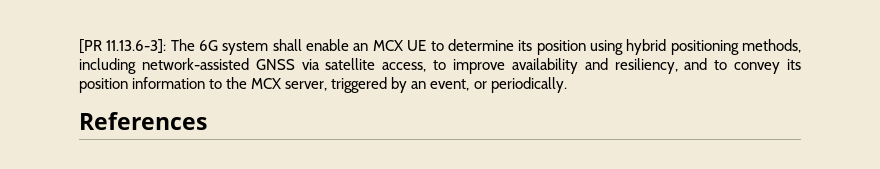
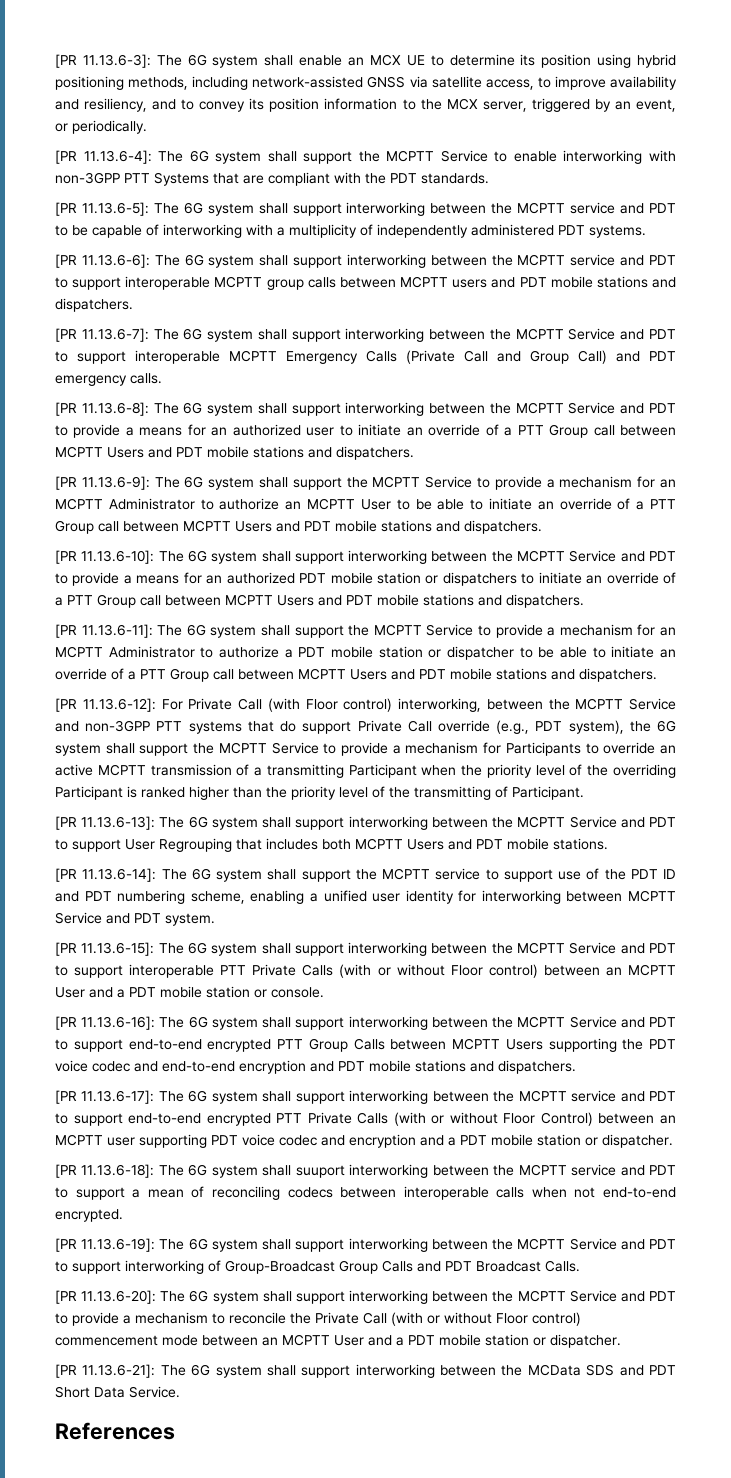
+ [PR 11.13.6-4]: The 6G system shall support the MCPTT Service to enable interworking with non-3GPP PTT Systems that are compliant with the PDT standards.
+ [PR 11.13.6-5]: The 6G system shall support interworking between the MCPTT service and PDT to be capable of interworking with a multiplicity of independently administered PDT systems.
+ [PR 11.13.6-6]: The 6G system shall support interworking between the MCPTT service and PDT to support interoperable MCPTT group calls between MCPTT users and PDT mobile stations and dispatchers.
+ [PR 11.13.6-7]: The 6G system shall support interworking between the MCPTT Service and PDT to support interoperable MCPTT Emergency Calls (Private Call and Group Call) and PDT emergency calls.
+ [PR 11.13.6-8]: The 6G system shall support interworking between the MCPTT Service and PDT to provide a means for an authorized user to initiate an override of a PTT Group call between MCPTT Users and PDT mobile stations and dispatchers.
+ [PR 11.13.6-9]: The 6G system shall support the MCPTT Service to provide a mechanism for an MCPTT Administrator to authorize an MCPTT User to be able to initiate an override of a PTT Group call between MCPTT Users and PDT mobile stations and dispatchers.
+ [PR 11.13.6-10]: The 6G system shall support interworking between the MCPTT Service and PDT to provide a means for an authorized PDT mobile station or dispatchers to initiate an override of a PTT Group call between MCPTT Users and PDT mobile stations and dispatchers.
+ [PR 11.13.6-11]: The 6G system shall support the MCPTT Service to provide a mechanism for an MCPTT Administrator to authorize a PDT mobile station or dispatcher to be able to initiate an override of a PTT Group call between MCPTT Users and PDT mobile stations and dispatchers.
+ [PR 11.13.6-12]: For Private Call (with Floor control) interworking, between the MCPTT Service and non-3GPP PTT systems that do support Private Call override (e.g., PDT system), the 6G system shall support the MCPTT Service to provide a mechanism for Participants to override an active MCPTT transmission of a transmitting Participant when the priority level of the overriding Participant is ranked higher than the priority level of the transmitting of Participant.
+ [PR 11.13.6-13]: The 6G system shall support interworking between the MCPTT Service and PDT to support User Regrouping that includes both MCPTT Users and PDT mobile stations.
+ [PR 11.13.6-14]: The 6G system shall support the MCPTT service to support use of the PDT ID and PDT numbering scheme, enabling a unified user identity for interworking between MCPTT Service and PDT system.
+ [PR 11.13.6-15]: The 6G system shall support interworking between the MCPTT Service and PDT to support interoperable PTT Private Calls (with or without Floor control) between an MCPTT User and a PDT mobile station or console.
+ [PR 11.13.6-16]: The 6G system shall support interworking between the MCPTT Service and PDT to support end-to-end encrypted PTT Group Calls between MCPTT Users supporting the PDT voice codec and end-to-end encryption and PDT mobile stations and dispatchers.
+ [PR 11.13.6-17]: The 6G system shall support interworking between the MCPTT service and PDT to support end-to-end encrypted PTT Private Calls (with or without Floor Control) between an MCPTT user supporting PDT voice codec and encryption and a PDT mobile station or dispatcher.
+ [PR 11.13.6-18]: The 6G system shall suuport interworking between the MCPTT service and PDT to support a mean of reconciling codecs between interoperable calls when not end-to-end encrypted.
+ [PR 11.13.6-19]: The 6G system shall support interworking between the MCPTT Service and PDT to support interworking of Group-Broadcast Group Calls and PDT Broadcast Calls.
+ [PR 11.13.6-20]: The 6G system shall support interworking between the MCPTT Service and PDT to provide a mechanism to reconcile the Private Call (with or without Floor control) commencement mode between an MCPTT User and a PDT mobile station or dispatcher.
+ [PR 11.13.6-21]: The 6G system shall support interworking between the MCData SDS and PDT Short Data Service.

